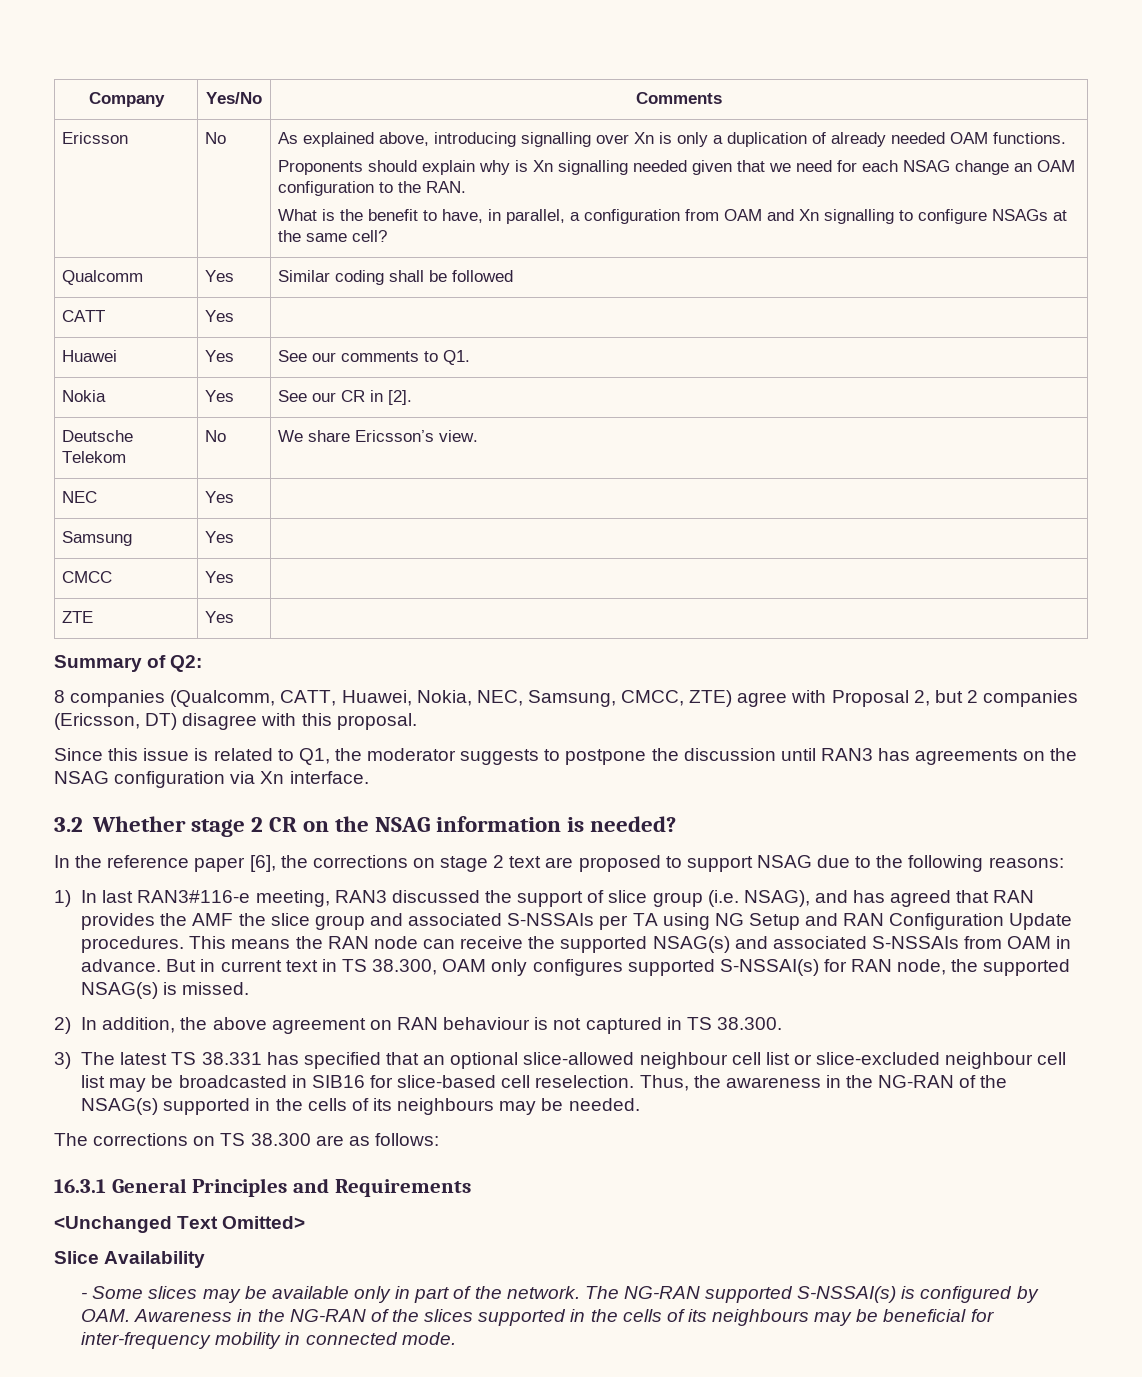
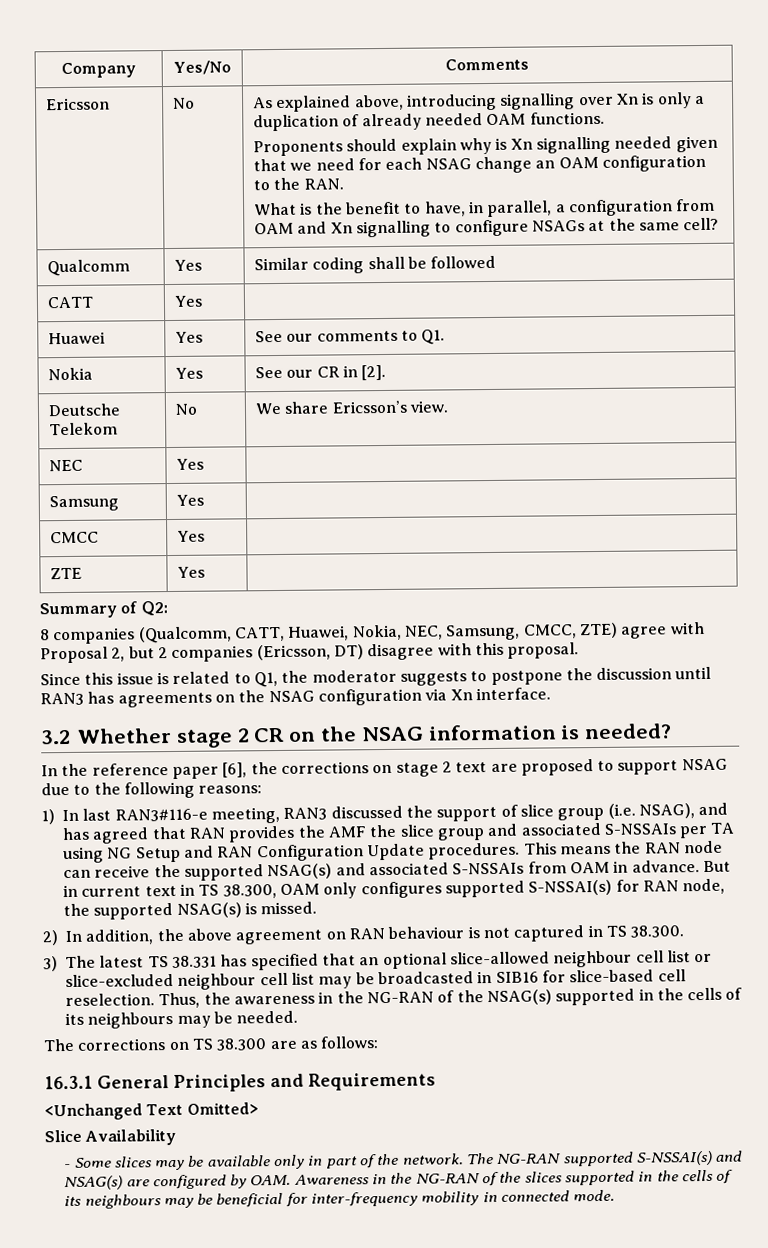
- The NG-RAN supported S-NSSAI(s) is configured by OAM. Awareness in the NG-RAN of the slices supported in the cells of its neighbours may be beneficial for inter-frequency mobility in connected mode.
+ The NG-RAN supported S-NSSAI(s) and NSAG(s) are configured by OAM. Awareness in the NG-RAN of the slices supported in the cells of its neighbours may be beneficial for inter-frequency mobility in connected mode.

